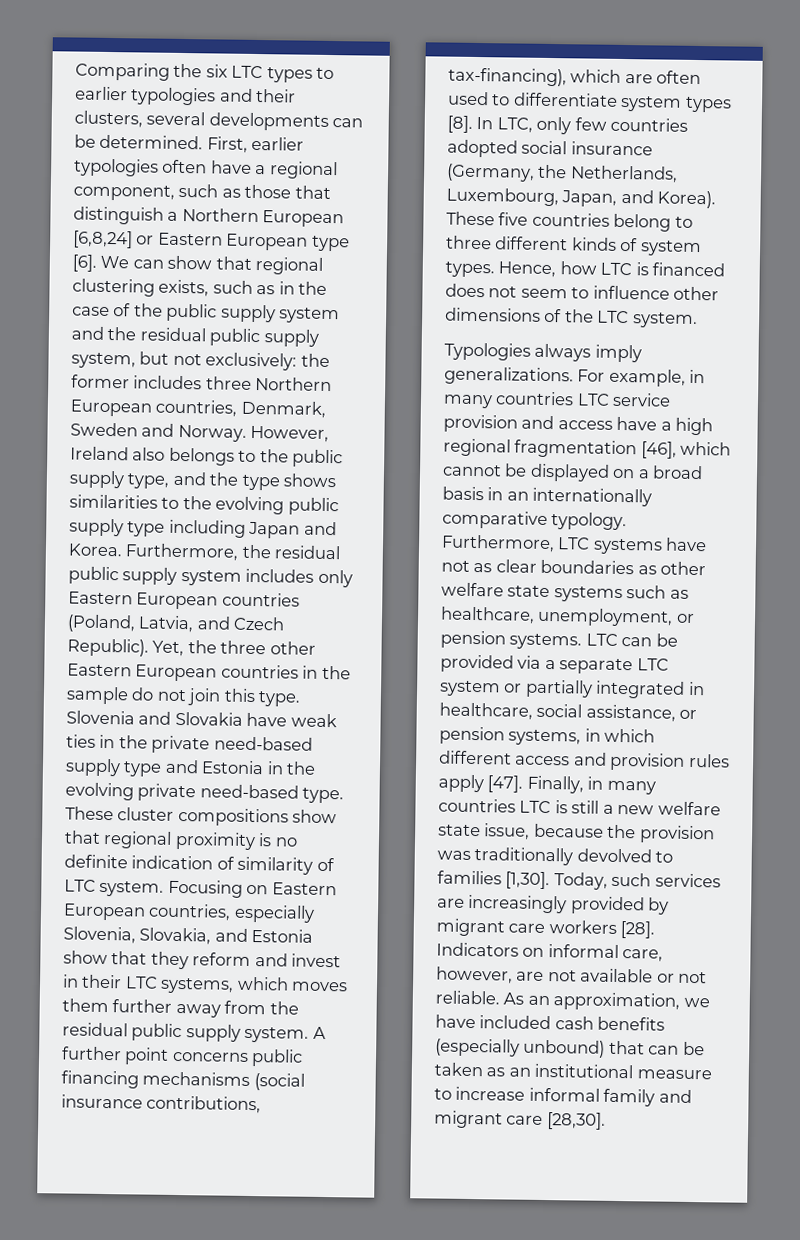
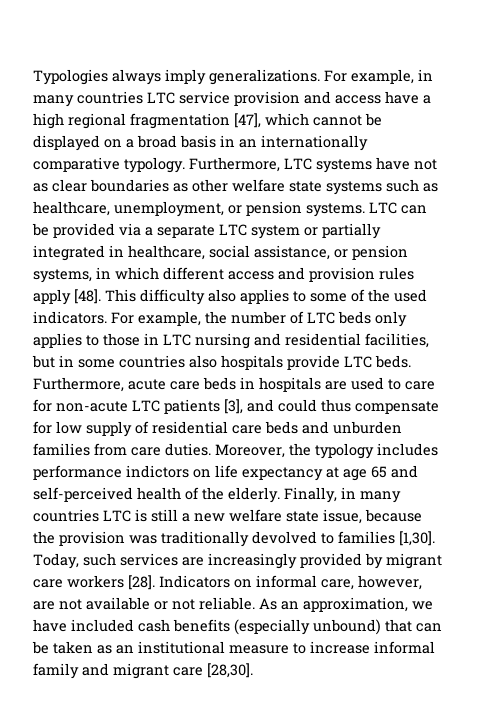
- Comparing the six LTC types to earlier typologies and their clusters, several developments can be determined. First, earlier typologies often have a regional component, such as those that distinguish a Northern European [6,8,24] or Eastern European type [6]. We can show that regional clustering exists, such as in the case of the public supply system and the residual public supply system, but not exclusively: the former includes three Northern European countries, Denmark, Sweden and Norway. However, Ireland also belongs to the public supply type, and the type shows similarities to the evolving public supply type including Japan and Korea. Furthermore, the residual public supply system includes only Eastern European countries (Poland, Latvia, and Czech Republic). Yet, the three other Eastern European countries in the sample do not join this type. Slovenia and Slovakia have weak ties in the private need-based supply type and Estonia in the evolving private need-based type. These cluster compositions show that regional proximity is no definite indication of similarity of LTC system. Focusing on Eastern European countries, especially Slovenia, Slovakia, and Estonia show that they reform and invest in their LTC systems, which moves them further away from the residual public supply system. A further point concerns public financing mechanisms (social insurance contributions, tax-financing), which are often used to differentiate system types [8]. In LTC, only few countries adopted social insurance (Germany, the Netherlands, Luxembourg, Japan, and Korea). These five countries belong to three different kinds of system types. Hence, how LTC is financed does not seem to influence other dimensions of the LTC system.
- For example, in many countries LTC service provision and access have a high regional fragmentation [46], which cannot be displayed on a broad basis in an internationally comparative typology.
+ For example, in many countries LTC service provision and access have a high regional fragmentation [47], which cannot be displayed on a broad basis in an internationally comparative typology.
- LTC can be provided via a separate LTC system or partially integrated in healthcare, social assistance, or pension systems, in which different access and provision rules apply [47].
+ LTC can be provided via a separate LTC system or partially integrated in healthcare, social assistance, or pension systems, in which different access and provision rules apply [48]. This difficulty also applies to some of the used indicators. For example, the number of LTC beds only applies to those in LTC nursing and residential facilities, but in some countries also hospitals provide LTC beds. Furthermore, acute care beds in hospitals are used to care for non-acute LTC patients [3], and could thus compensate for low supply of residential care beds and unburden families from care duties. Moreover, the typology includes performance indictors on life expectancy at age 65 and self-perceived health of the elderly.

